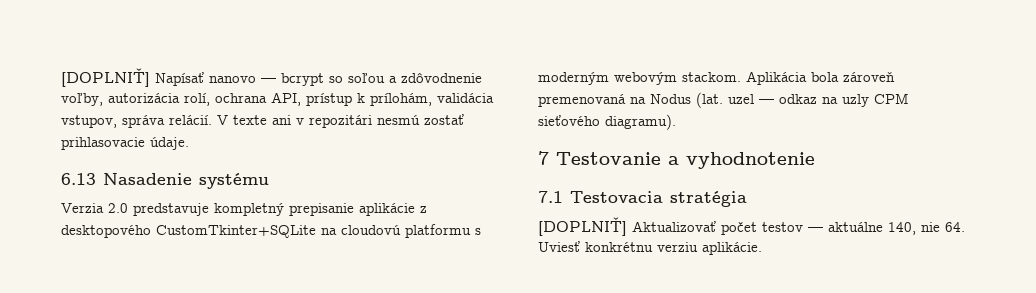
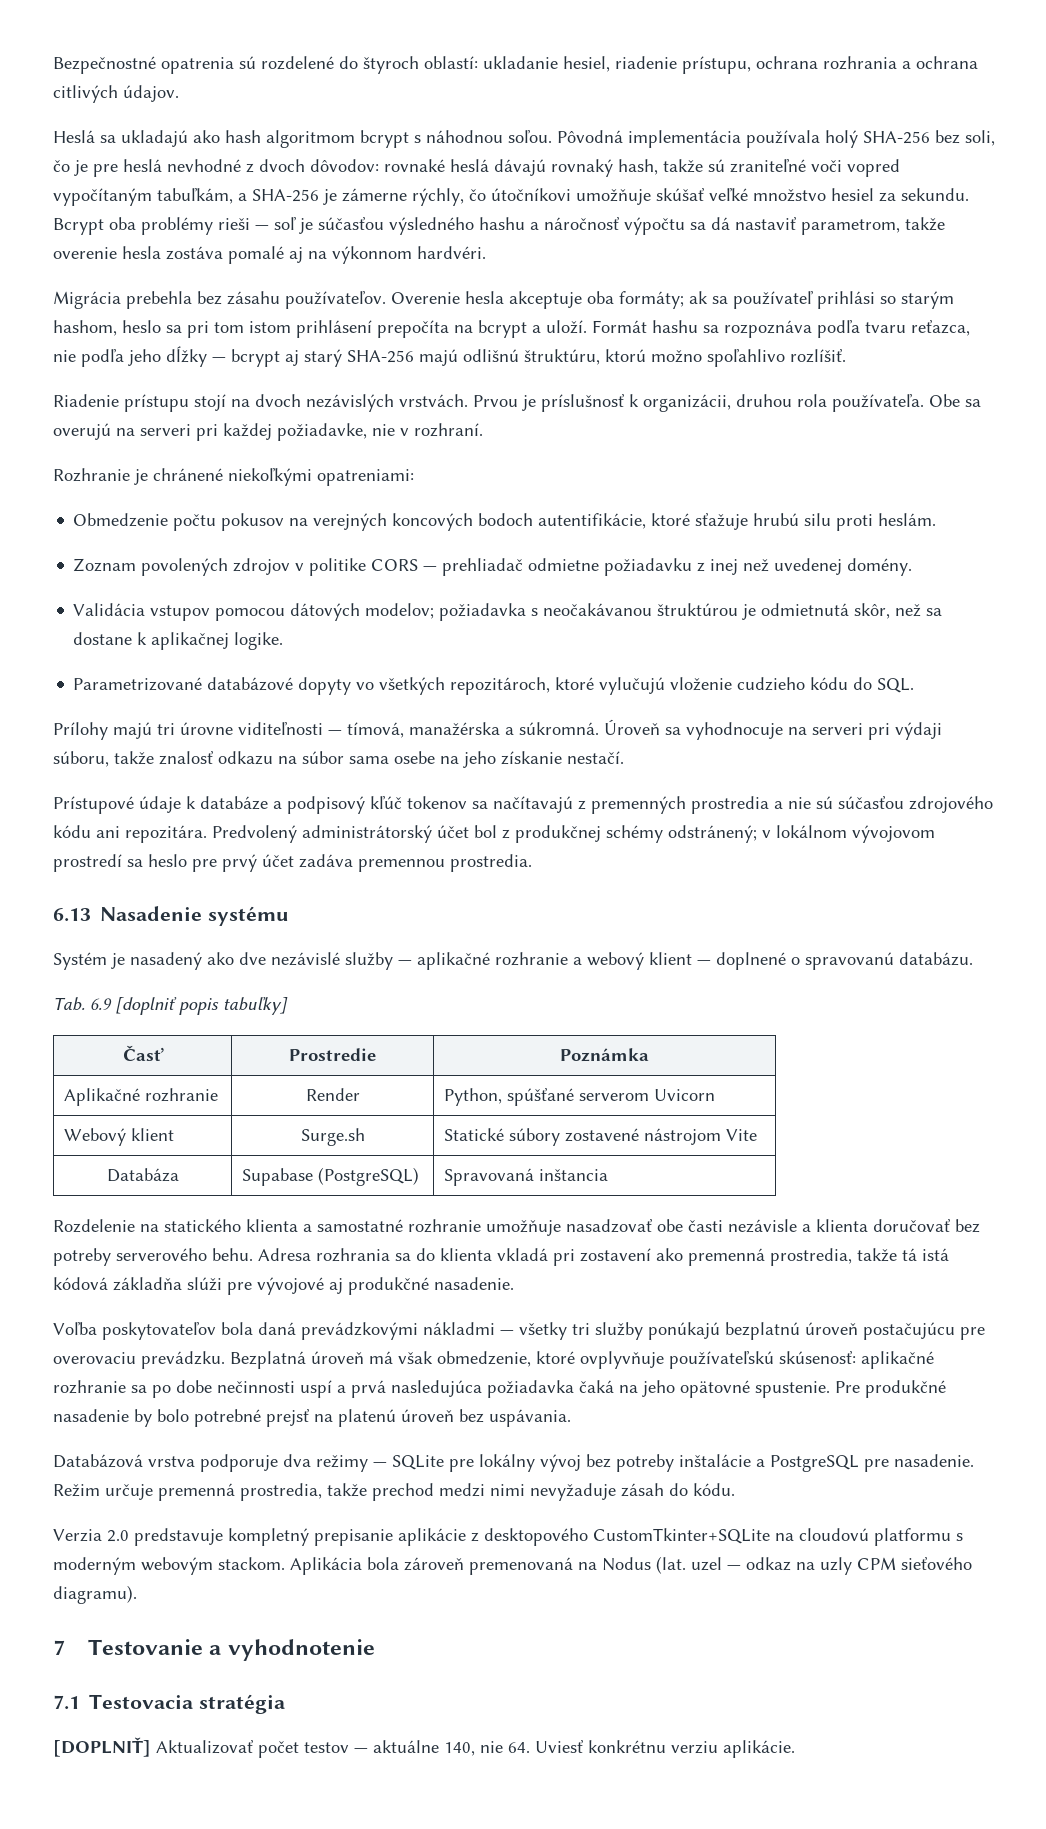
- [DOPLNIŤ] Napísať nanovo — bcrypt so soľou a zdôvodnenie voľby, autorizácia rolí, ochrana API, prístup k prílohám, validácia vstupov, správa relácií. V texte ani v repozitári nesmú zostať prihlasovacie údaje.
+ Bezpečnostné opatrenia sú rozdelené do štyroch oblastí: ukladanie hesiel, riadenie prístupu, ochrana rozhrania a ochrana citlivých údajov.
+ Heslá sa ukladajú ako hash algoritmom bcrypt s náhodnou soľou. Pôvodná implementácia používala holý SHA-256 bez soli, čo je pre heslá nevhodné z dvoch dôvodov: rovnaké heslá dávajú rovnaký hash, takže sú zraniteľné voči vopred vypočítaným tabuľkám, a SHA-256 je zámerne rýchly, čo útočníkovi umožňuje skúšať veľké množstvo hesiel za sekundu. Bcrypt oba problémy rieši — soľ je súčasťou výsledného hashu a náročnosť výpočtu sa dá nastaviť parametrom, takže overenie hesla zostáva pomalé aj na výkonnom hardvéri.
+ Migrácia prebehla bez zásahu používateľov. Overenie hesla akceptuje oba formáty; ak sa používateľ prihlási so starým hashom, heslo sa pri tom istom prihlásení prepočíta na bcrypt a uloží. Formát hashu sa rozpoznáva podľa tvaru reťazca, nie podľa jeho dĺžky — bcrypt aj starý SHA-256 majú odlišnú štruktúru, ktorú možno spoľahlivo rozlíšiť.
+ Riadenie prístupu stojí na dvoch nezávislých vrstvách. Prvou je príslušnosť k organizácii, druhou rola používateľa. Obe sa overujú na serveri pri každej požiadavke, nie v rozhraní.
+ Rozhranie je chránené niekoľkými opatreniami:
+ Obmedzenie počtu pokusov na verejných koncových bodoch autentifikácie, ktoré sťažuje hrubú silu proti heslám.
+ Zoznam povolených zdrojov v politike CORS — prehliadač odmietne požiadavku z inej než uvedenej domény.
+ Validácia vstupov pomocou dátových modelov; požiadavka s neočakávanou štruktúrou je odmietnutá skôr, než sa dostane k aplikačnej logike.
+ Parametrizované databázové dopyty vo všetkých repozitároch, ktoré vylučujú vloženie cudzieho kódu do SQL.
+ Prílohy majú tri úrovne viditeľnosti — tímová, manažérska a súkromná. Úroveň sa vyhodnocuje na serveri pri výdaji súboru, takže znalosť odkazu na súbor sama osebe na jeho získanie nestačí.
+ Prístupové údaje k databáze a podpisový kľúč tokenov sa načítavajú z premenných prostredia a nie sú súčasťou zdrojového kódu ani repozitára. Predvolený administrátorský účet bol z produkčnej schémy odstránený; v lokálnom vývojovom prostredí sa heslo pre prvý účet zadáva premennou prostredia.
  6.13 Nasadenie systému
+ Systém je nasadený ako dve nezávislé služby — aplikačné rozhranie a webový klient — doplnené o spravovanú databázu.
+ Tab. 6.9 [doplniť popis tabuľky]
+ Časť | Prostredie | Poznámka
+ Aplikačné rozhranie | Render | Python, spúšťané serverom Uvicorn
+ Webový klient | Surge.sh | Statické súbory zostavené nástrojom Vite
+ Databáza | Supabase (PostgreSQL) | Spravovaná inštancia
+ Rozdelenie na statického klienta a samostatné rozhranie umožňuje nasadzovať obe časti nezávisle a klienta doručovať bez potreby serverového behu. Adresa rozhrania sa do klienta vkladá pri zostavení ako premenná prostredia, takže tá istá kódová základňa slúži pre vývojové aj produkčné nasadenie.
+ Voľba poskytovateľov bola daná prevádzkovými nákladmi — všetky tri služby ponúkajú bezplatnú úroveň postačujúcu pre overovaciu prevádzku. Bezplatná úroveň má však obmedzenie, ktoré ovplyvňuje používateľskú skúsenosť: aplikačné rozhranie sa po dobe nečinnosti uspí a prvá nasledujúca požiadavka čaká na jeho opätovné spustenie. Pre produkčné nasadenie by bolo potrebné prejsť na platenú úroveň bez uspávania.
+ Databázová vrstva podporuje dva režimy — SQLite pre lokálny vývoj bez potreby inštalácie a PostgreSQL pre nasadenie. Režim určuje premenná prostredia, takže prechod medzi nimi nevyžaduje zásah do kódu.

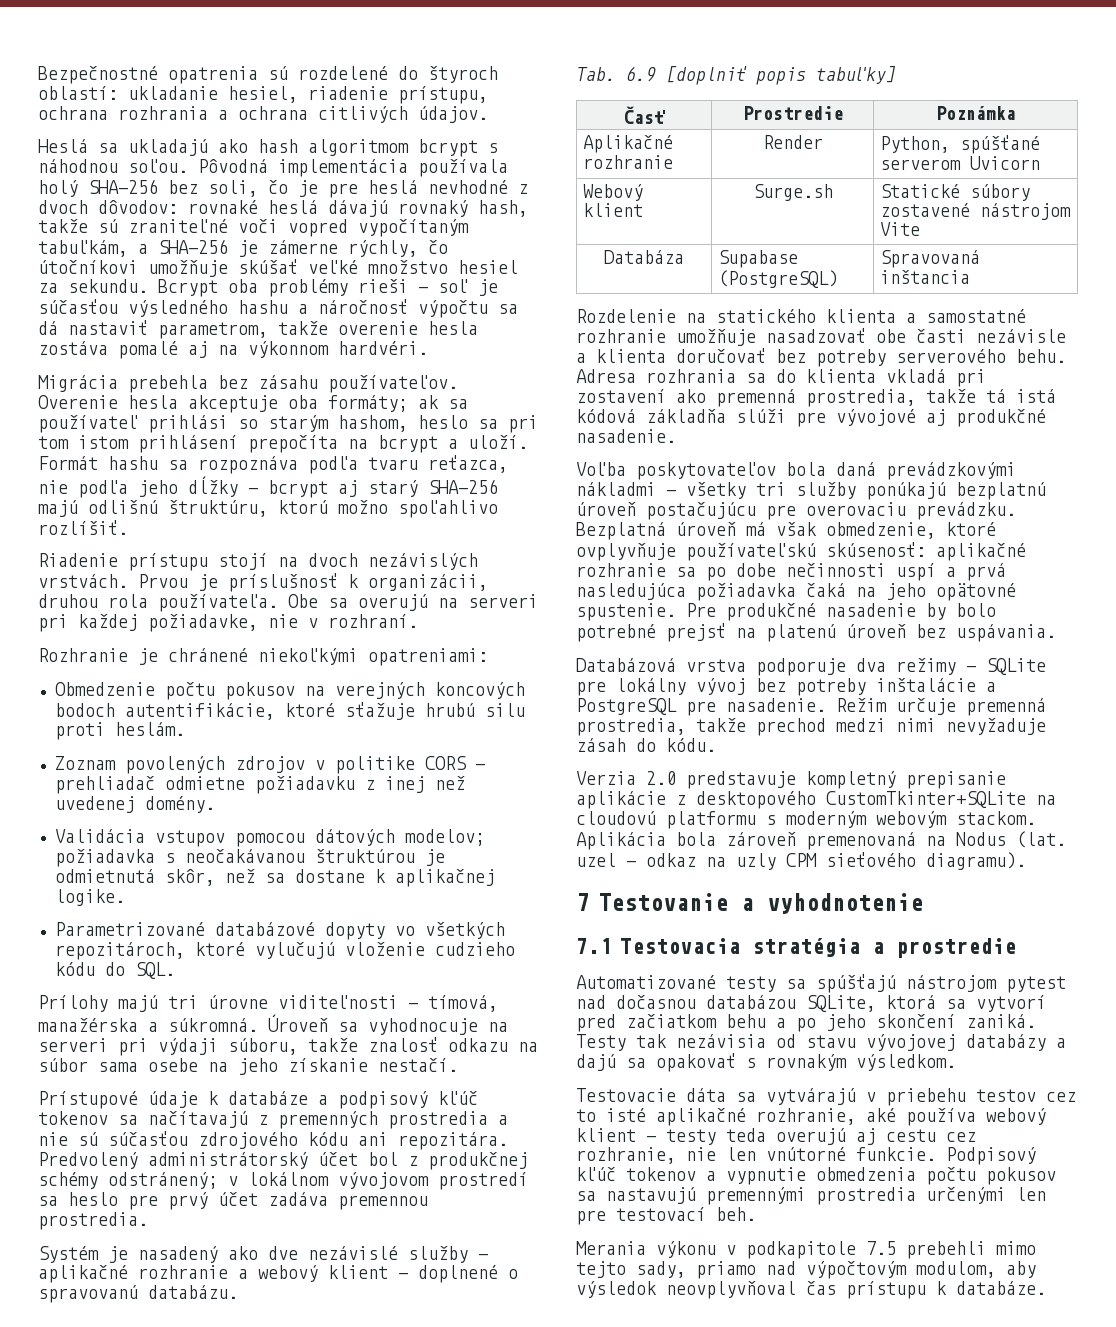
- 6.13 Nasadenie systému
- 7.1 Testovacia stratégia
- [DOPLNIŤ] Aktualizovať počet testov — aktuálne 140, nie 64. Uviesť konkrétnu verziu aplikácie.
+ 7.1 Testovacia stratégia a prostredie
+ Automatizované testy sa spúšťajú nástrojom pytest nad dočasnou databázou SQLite, ktorá sa vytvorí pred začiatkom behu a po jeho skončení zaniká. Testy tak nezávisia od stavu vývojovej databázy a dajú sa opakovať s rovnakým výsledkom.
+ Testovacie dáta sa vytvárajú v priebehu testov cez to isté aplikačné rozhranie, aké používa webový klient — testy teda overujú aj cestu cez rozhranie, nie len vnútorné funkcie. Podpisový kľúč tokenov a vypnutie obmedzenia počtu pokusov sa nastavujú premennými prostredia určenými len pre testovací beh.
+ Merania výkonu v podkapitole 7.5 prebehli mimo tejto sady, priamo nad výpočtovým modulom, aby výsledok neovplyvňoval čas prístupu k databáze.

